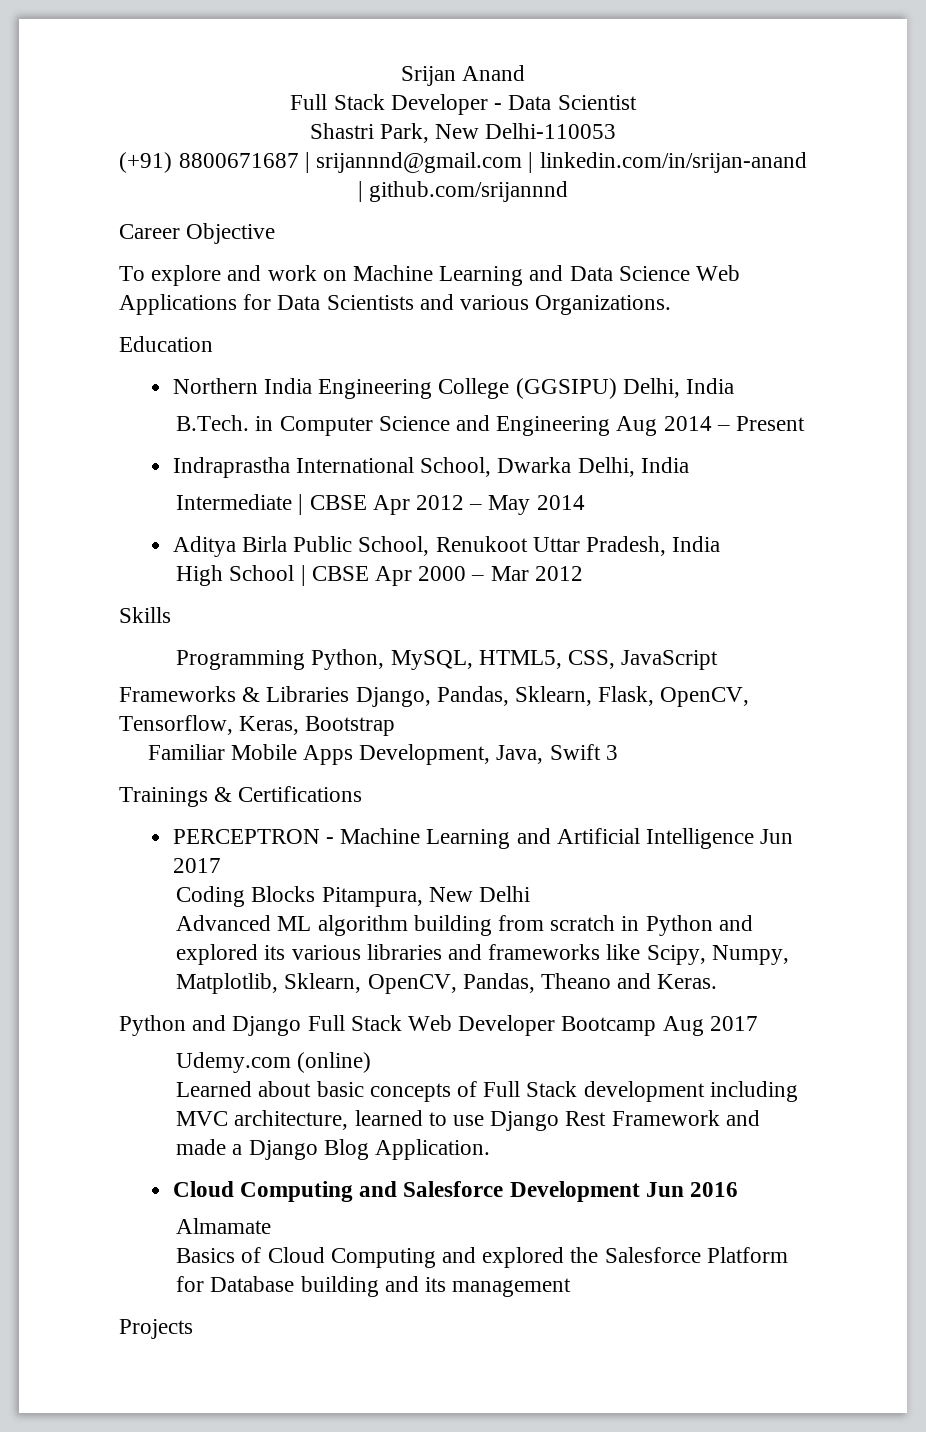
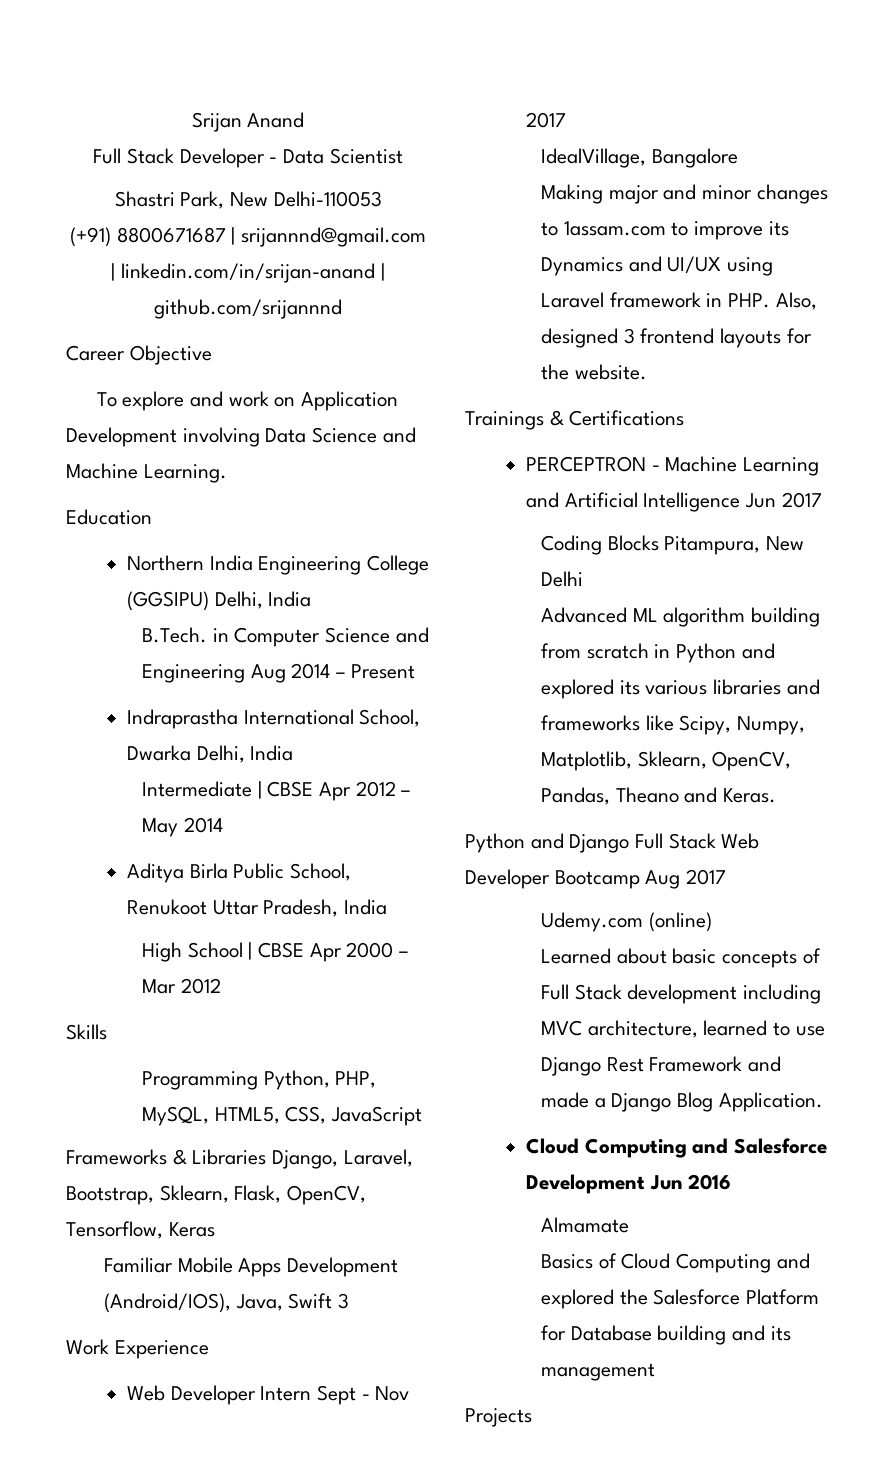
- To explore and work on Machine Learning and Data Science Web Applications for Data Scientists and various Organizations.
+ To explore and work on Application Development involving Data Science and Machine Learning.
- Programming Python, MySQL, HTML5, CSS, JavaScript
+ Programming Python, PHP, MySQL, HTML5, CSS, JavaScript
- Frameworks & Libraries Django, Pandas, Sklearn, Flask, OpenCV, Tensorflow, Keras, Bootstrap
+ Frameworks & Libraries Django, Laravel, Bootstrap, Sklearn, Flask, OpenCV, Tensorflow, Keras
- Familiar Mobile Apps Development, Java, Swift 3
+ Familiar Mobile Apps Development (Android/IOS), Java, Swift 3
+ Work Experience
+ Web Developer Intern Sept - Nov 2017
+ IdealVillage, Bangalore
+ Making major and minor changes to 1assam.com to improve its Dynamics and UI/UX using Laravel framework in PHP. Also, designed 3 frontend layouts for the website.

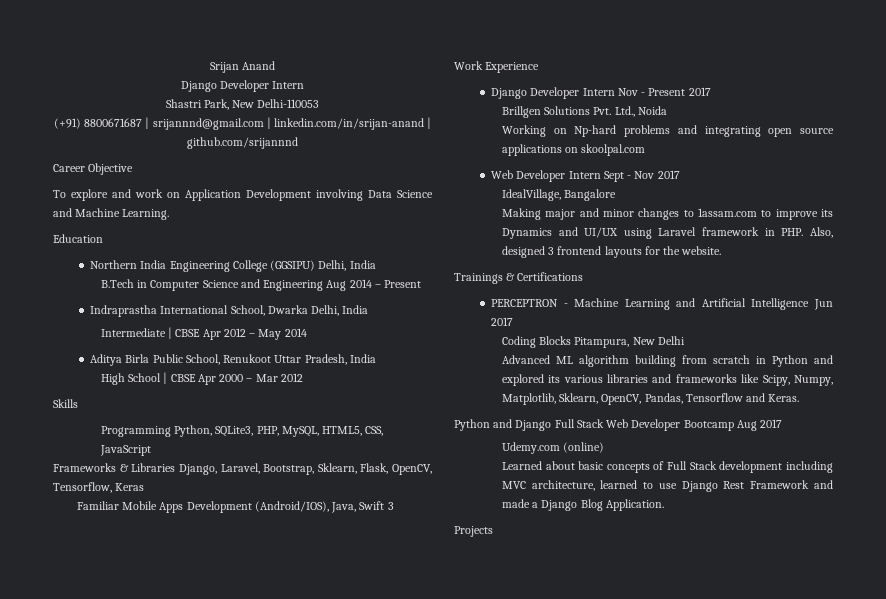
  Srijan Anand
- Full Stack Developer - Data Scientist
+ Django Developer Intern
- B.Tech. in Computer Science and Engineering Aug 2014 – Present
+ B.Tech in Computer Science and Engineering Aug 2014 – Present
- Programming Python, PHP, MySQL, HTML5, CSS, JavaScript
+ Programming Python, SQLite3, PHP, MySQL, HTML5, CSS, JavaScript
+ Django Developer Intern Nov - Present 2017
+ Brillgen Solutions Pvt. Ltd., Noida
+ Working on Np-hard problems and integrating open source applications on skoolpal.com
- Advanced ML algorithm building from scratch in Python and explored its various libraries and frameworks like Scipy, Numpy, Matplotlib, Sklearn, OpenCV, Pandas, Theano and Keras.
+ Advanced ML algorithm building from scratch in Python and explored its various libraries and frameworks like Scipy, Numpy, Matplotlib, Sklearn, OpenCV, Pandas, Tensorflow and Keras.
- Cloud Computing and Salesforce Development Jun 2016
- Almamate
- Basics of Cloud Computing and explored the Salesforce Platform for Database building and its management

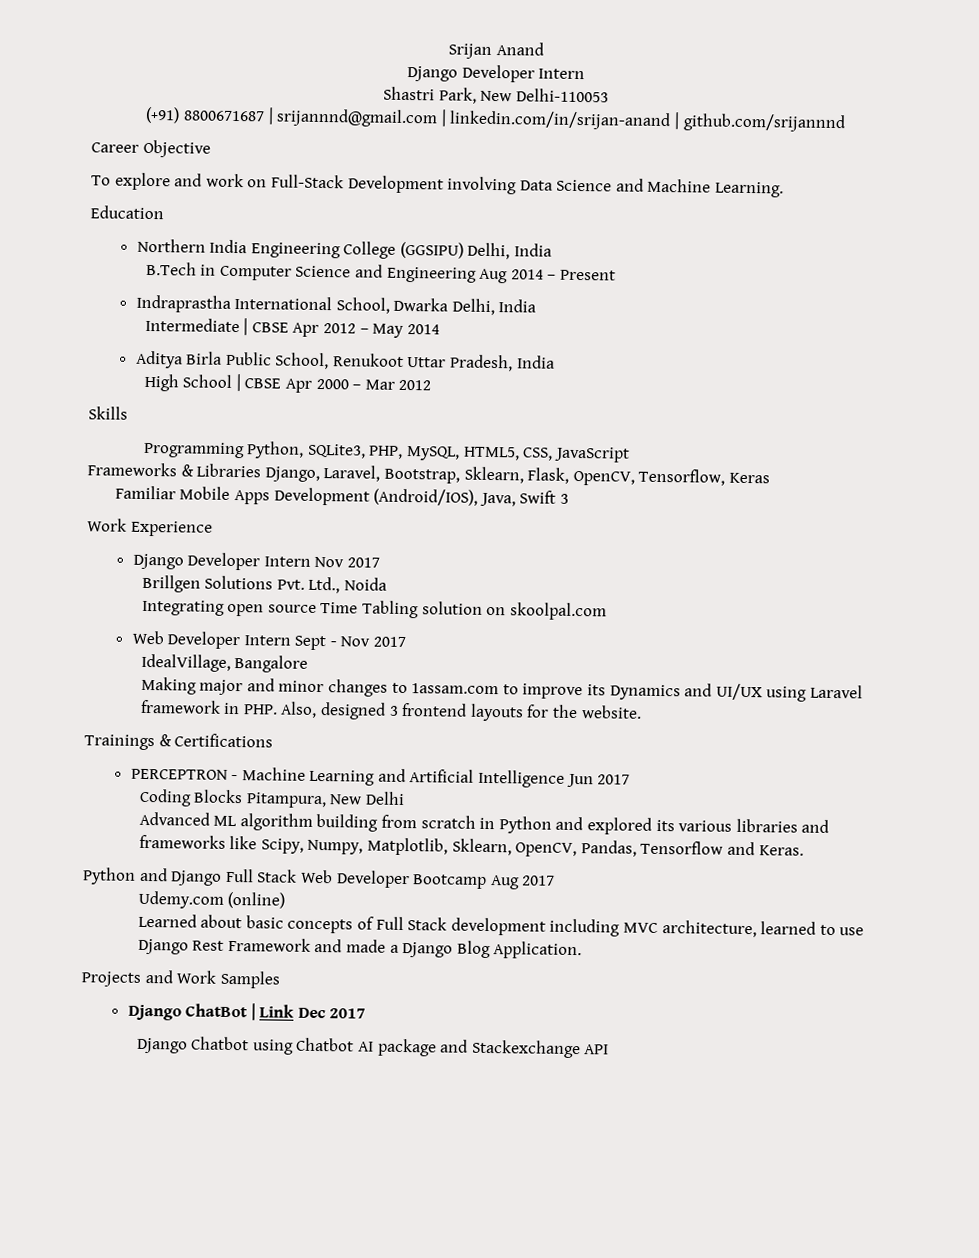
- To explore and work on Application Development involving Data Science and Machine Learning.
+ To explore and work on Full-Stack Development involving Data Science and Machine Learning.
- Django Developer Intern Nov - Present 2017
+ Django Developer Intern Nov 2017
- Working on Np-hard problems and integrating open source applications on skoolpal.com
+ Integrating open source Time Tabling solution on skoolpal.com
- Projects
+ Projects and Work Samples
+ Django ChatBot | Link Dec 2017
+ Django Chatbot using Chatbot AI package and Stackexchange API

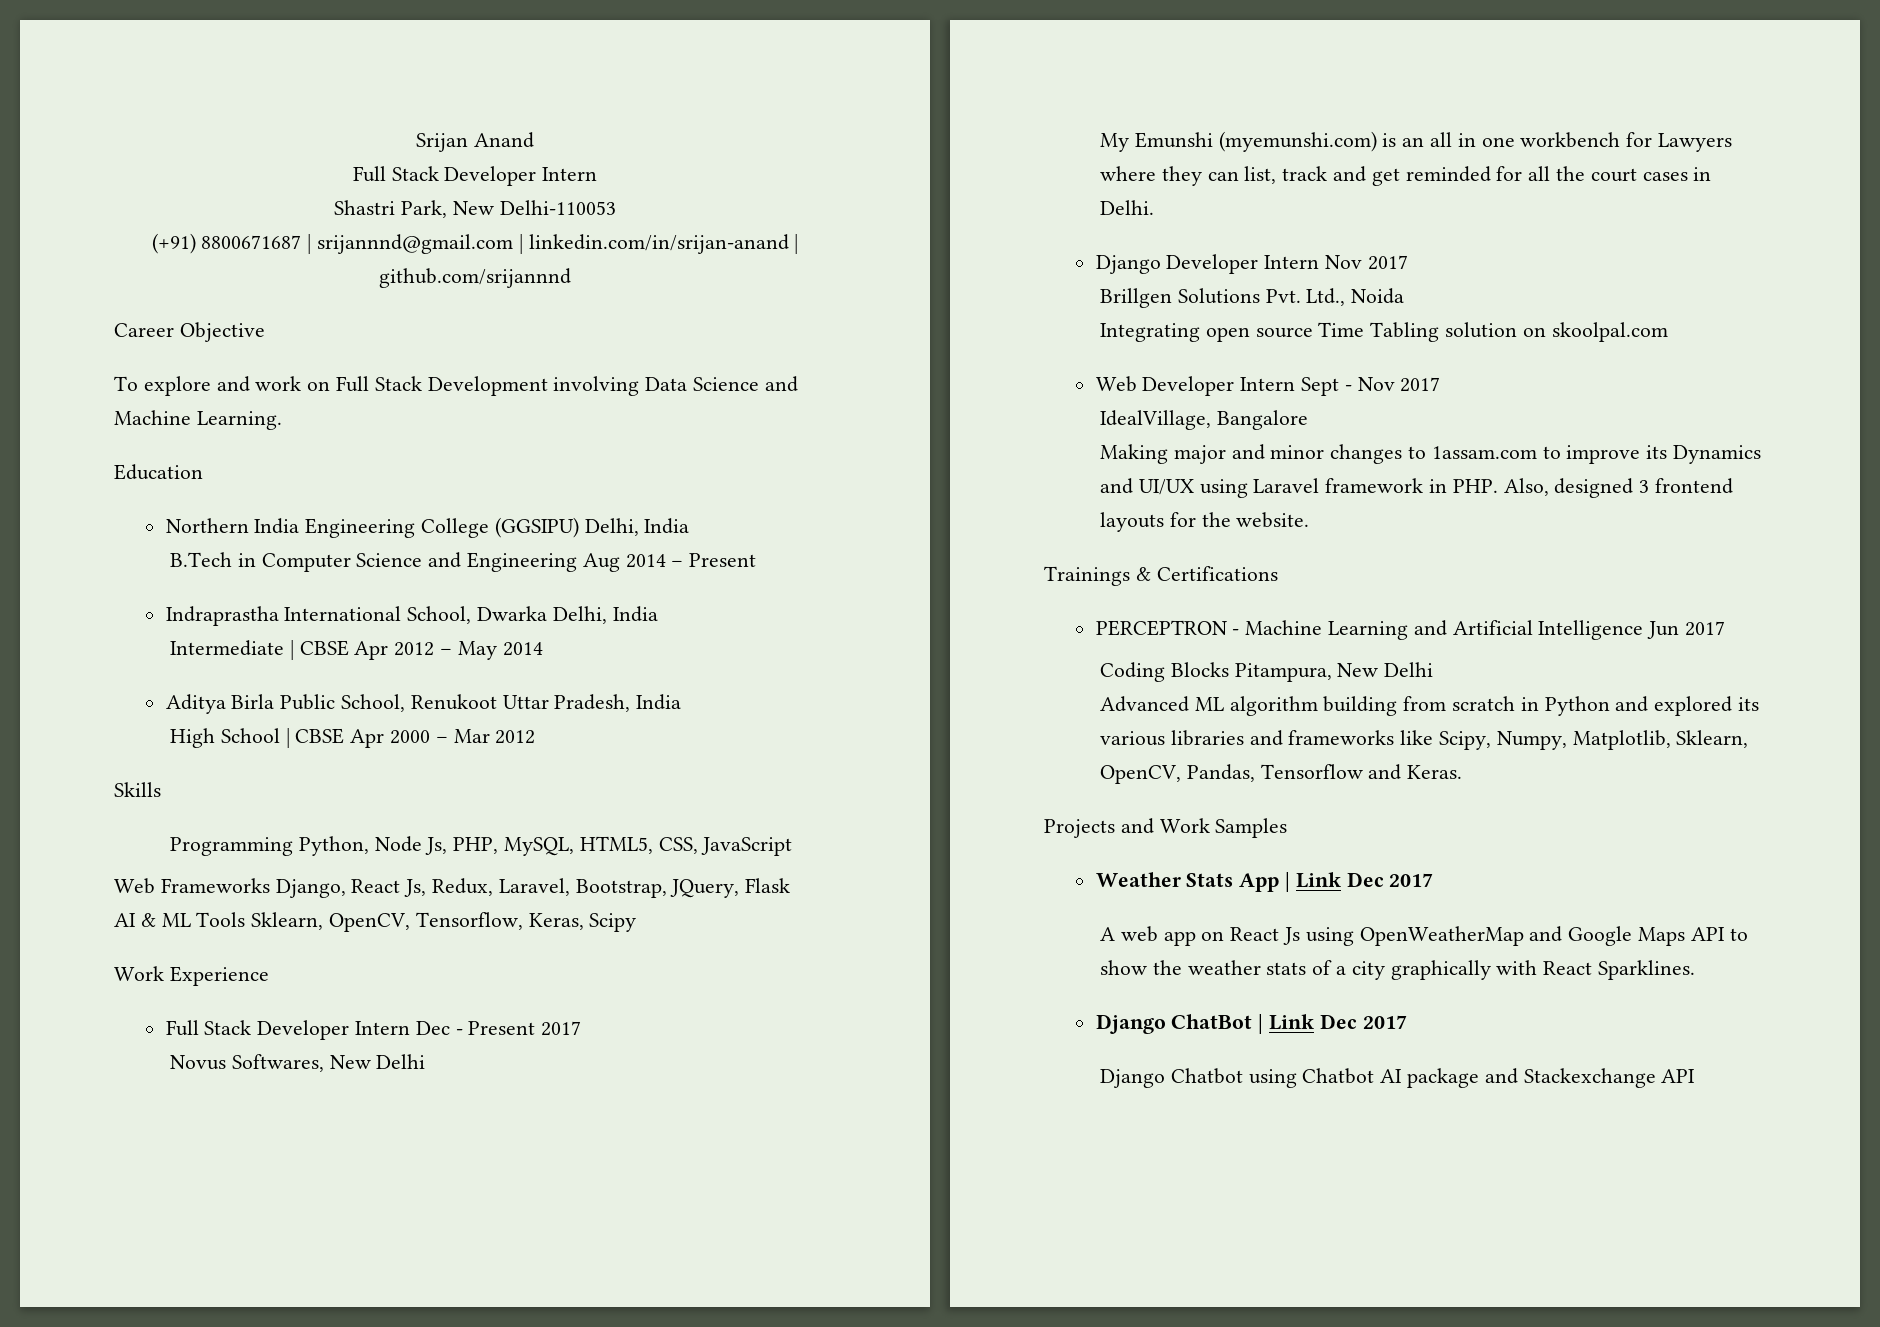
  Srijan Anand
- Django Developer Intern
+ Full Stack Developer Intern
- To explore and work on Full-Stack Development involving Data Science and Machine Learning.
+ To explore and work on Full Stack Development involving Data Science and Machine Learning.
- Programming Python, SQLite3, PHP, MySQL, HTML5, CSS, JavaScript
+ Programming Python, Node Js, PHP, MySQL, HTML5, CSS, JavaScript
- Frameworks & Libraries Django, Laravel, Bootstrap, Sklearn, Flask, OpenCV, Tensorflow, Keras
- Familiar Mobile Apps Development (Android/IOS), Java, Swift 3
+ Web Frameworks Django, React Js, Redux, Laravel, Bootstrap, JQuery, Flask
+ AI & ML Tools Sklearn, OpenCV, Tensorflow, Keras, Scipy
  Work Experience
+ Full Stack Developer Intern Dec - Present 2017
+ Novus Softwares, New Delhi
+ My Emunshi (myemunshi.com) is an all in one workbench for Lawyers where they can list, track and get reminded for all the court cases in Delhi.
- Python and Django Full Stack Web Developer Bootcamp Aug 2017
- Udemy.com (online)
- Learned about basic concepts of Full Stack development including MVC architecture, learned to use Django Rest Framework and made a Django Blog Application.
  Projects and Work Samples
+ Weather Stats App | Link Dec 2017
+ A web app on React Js using OpenWeatherMap and Google Maps API to show the weather stats of a city graphically with React Sparklines.

